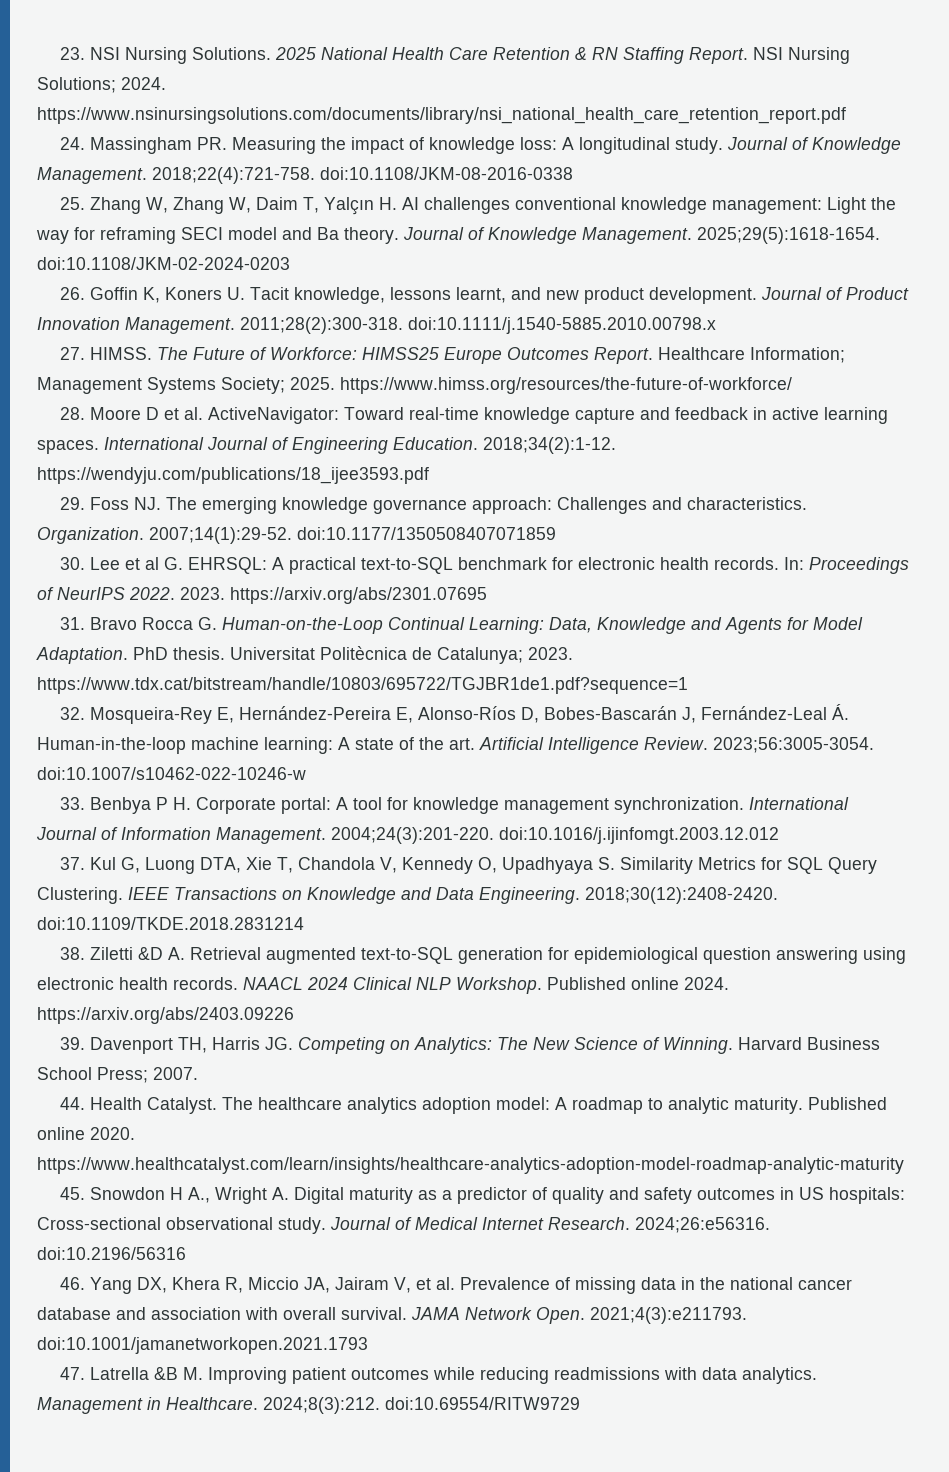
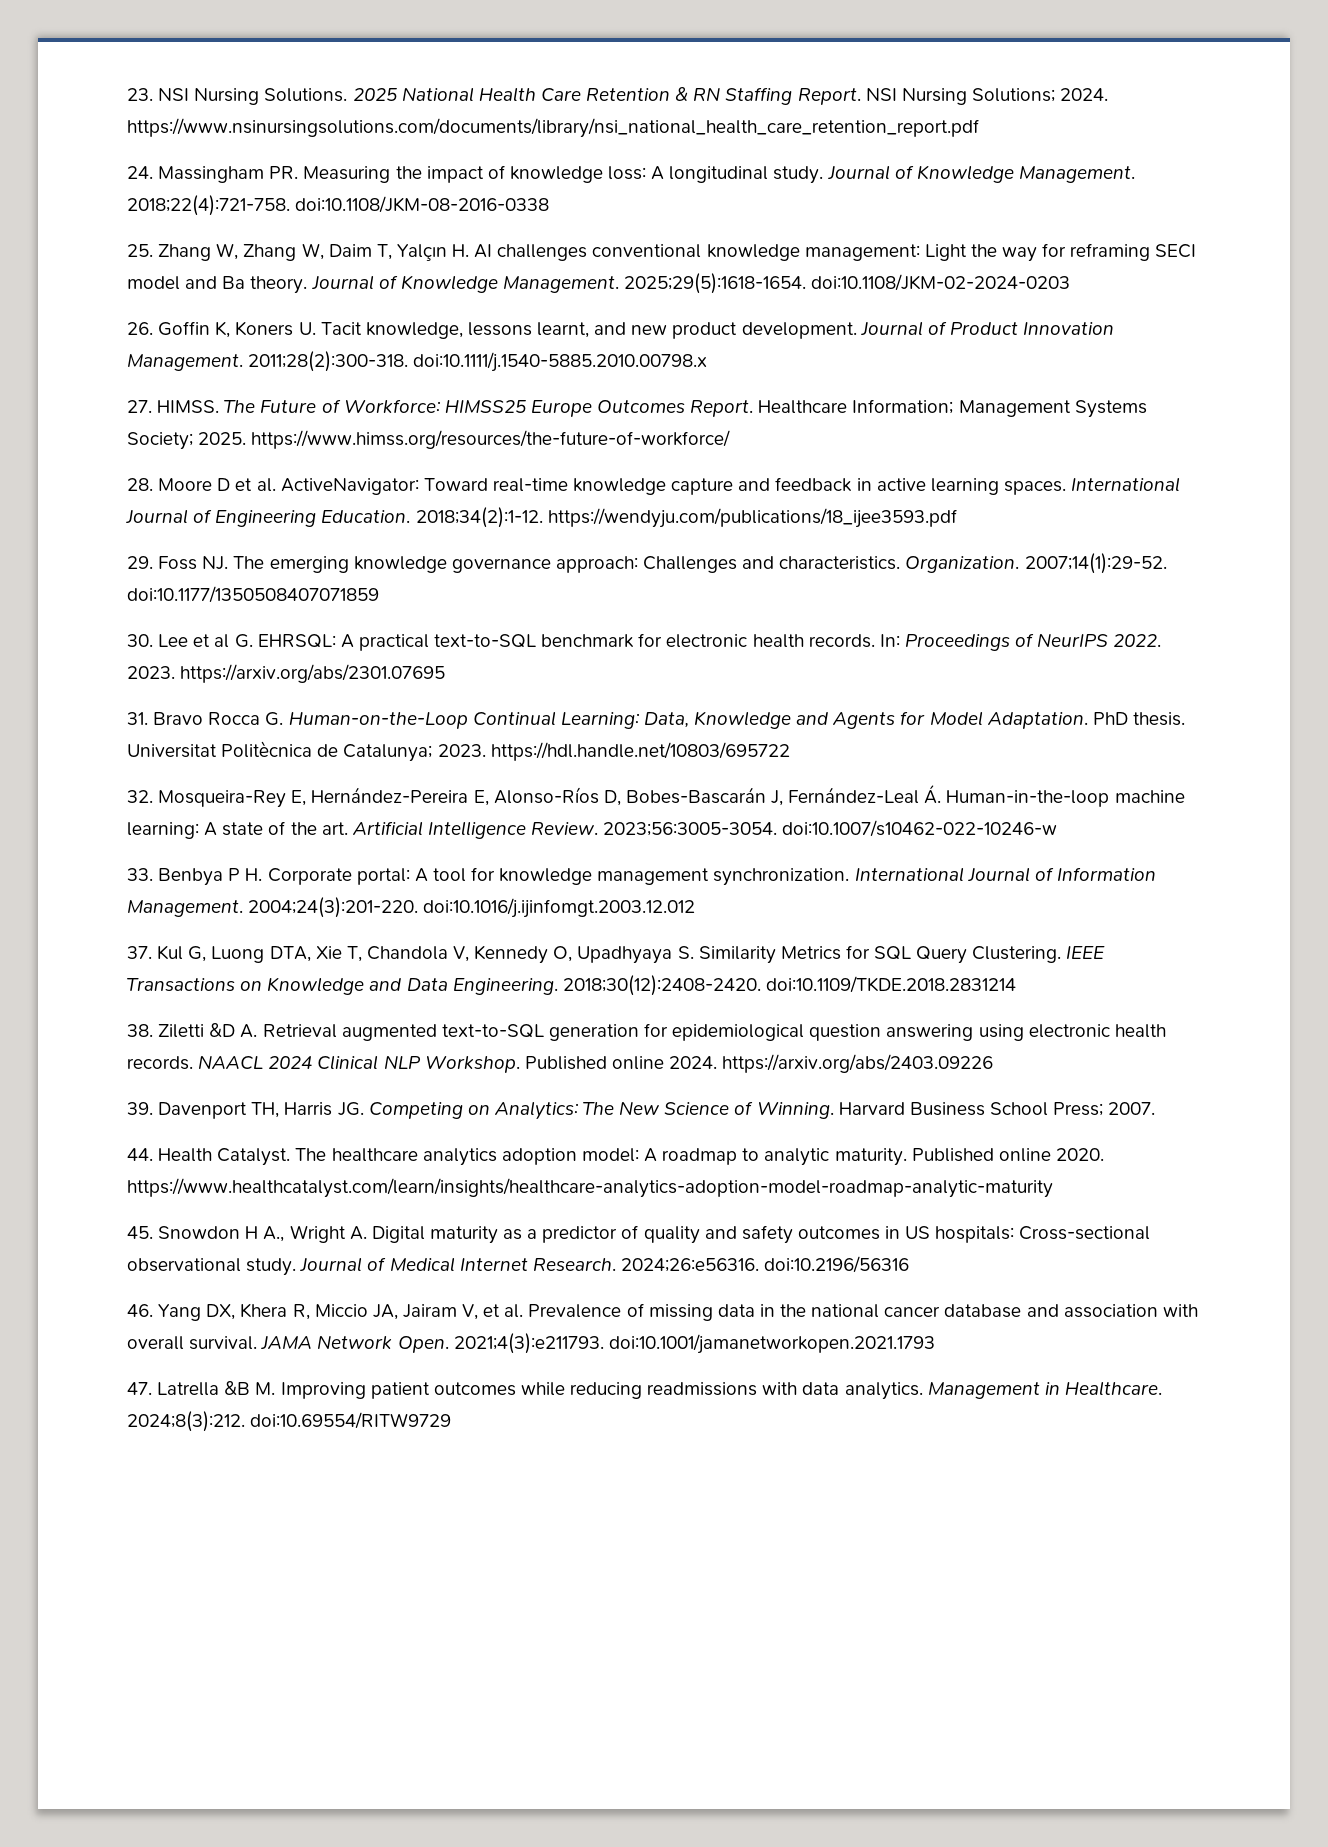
- Universitat Politècnica de Catalunya; 2023. https://www.tdx.cat/bitstream/handle/10803/695722/TGJBR1de1.pdf?sequence=1
+ Universitat Politècnica de Catalunya; 2023. https://hdl.handle.net/10803/695722

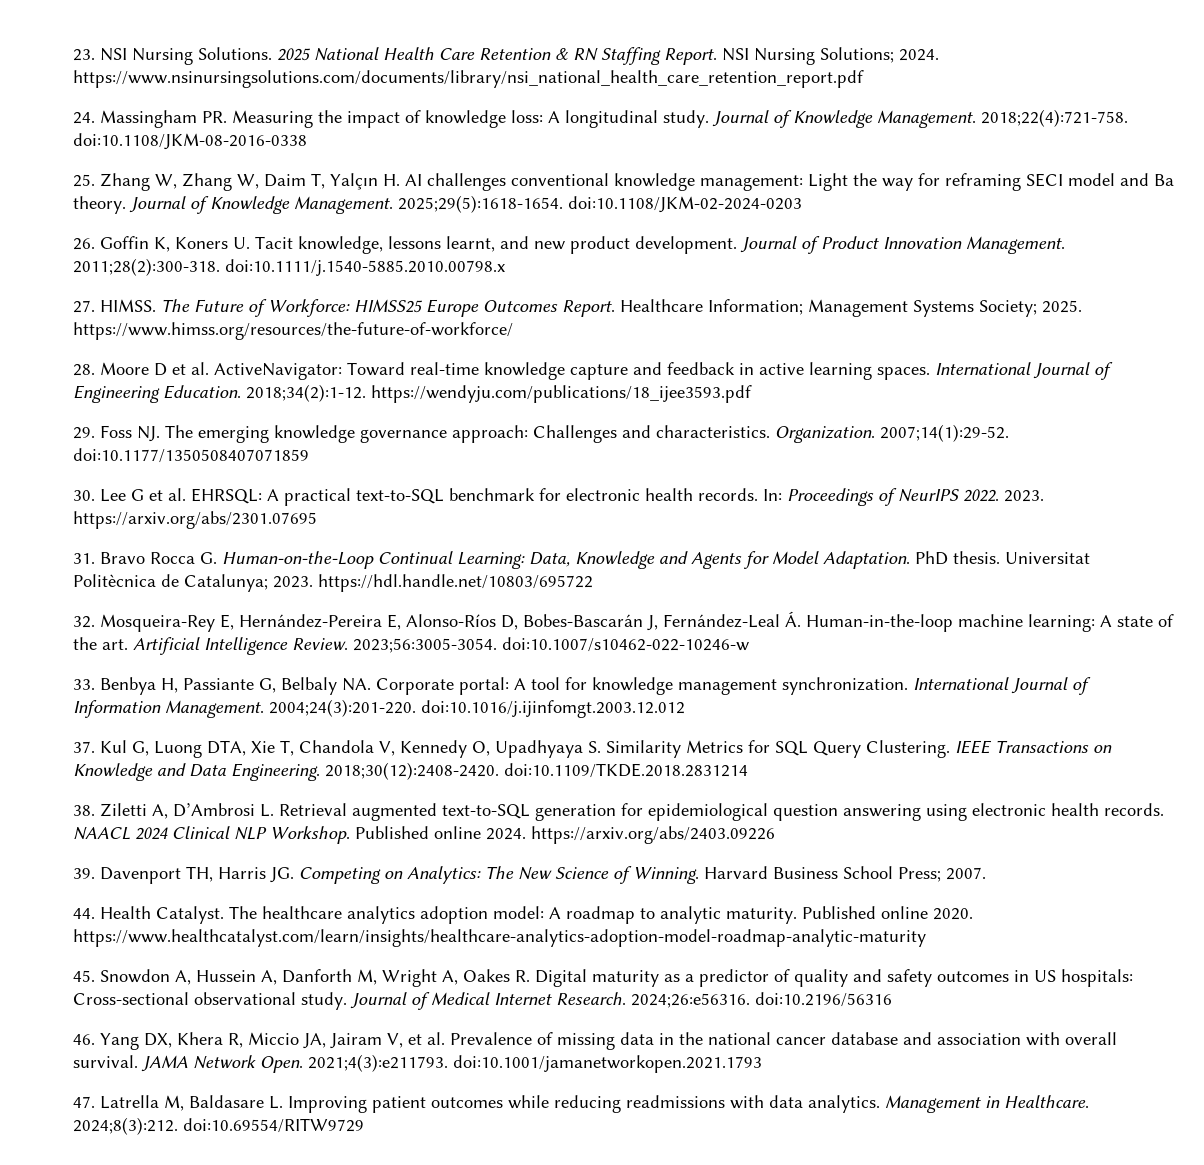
- 30. Lee et al G. EHRSQL: A practical text-to-SQL benchmark for electronic health records.
+ 30. Lee G et al. EHRSQL: A practical text-to-SQL benchmark for electronic health records.
- 33. Benbya P H. Corporate portal: A tool for knowledge management synchronization.
+ 33. Benbya H, Passiante G, Belbaly NA. Corporate portal: A tool for knowledge management synchronization.
- 38. Ziletti &D A. Retrieval augmented text-to-SQL generation for epidemiological question answering using electronic health records.
+ 38. Ziletti A, D’Ambrosi L. Retrieval augmented text-to-SQL generation for epidemiological question answering using electronic health records.
- 45. Snowdon H A., Wright A. Digital maturity as a predictor of quality and safety outcomes in US hospitals: Cross-sectional observational study.
+ 45. Snowdon A, Hussein A, Danforth M, Wright A, Oakes R. Digital maturity as a predictor of quality and safety outcomes in US hospitals: Cross-sectional observational study.
- 47. Latrella &B M. Improving patient outcomes while reducing readmissions with data analytics.
+ 47. Latrella M, Baldasare L. Improving patient outcomes while reducing readmissions with data analytics.

